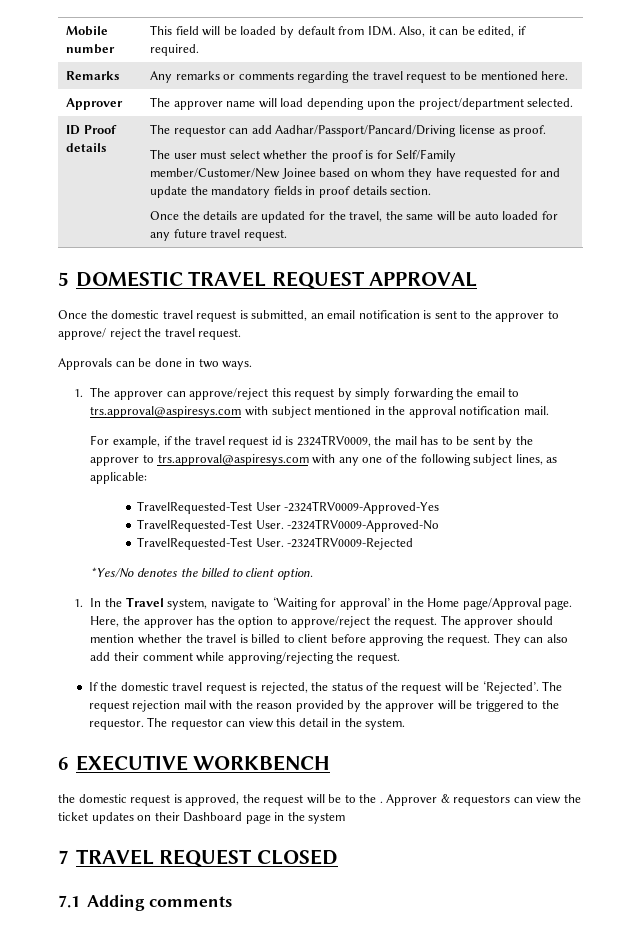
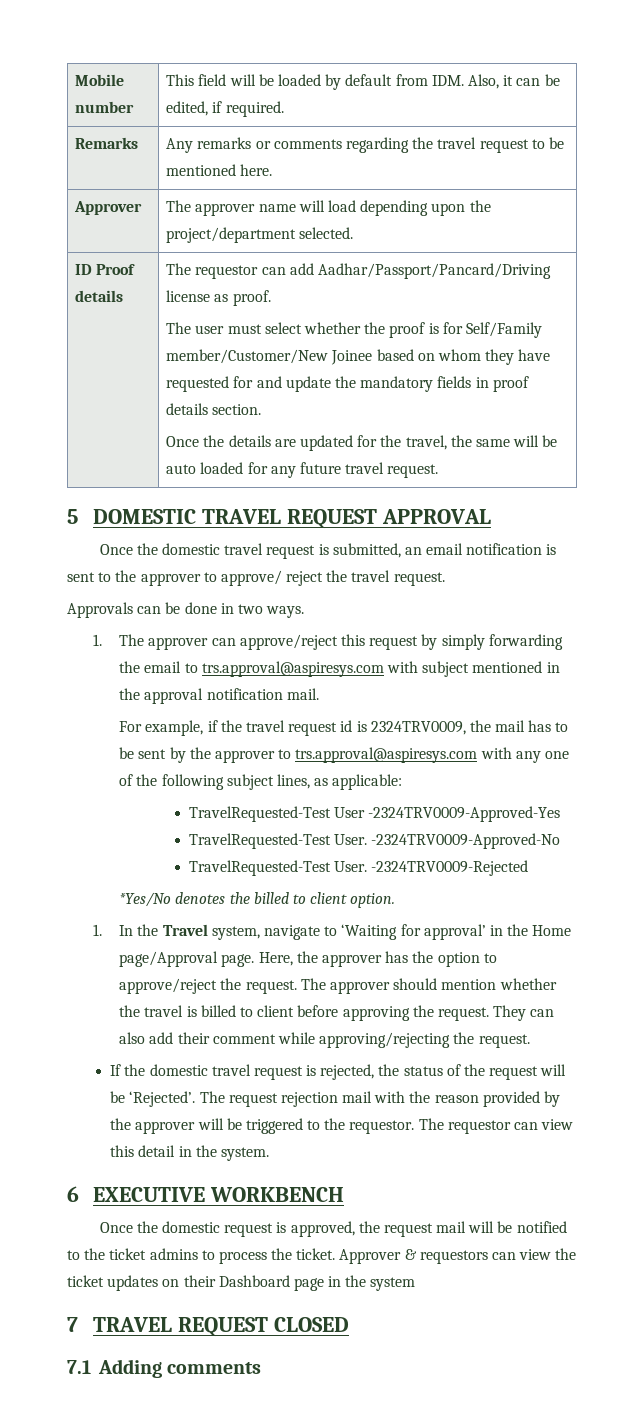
- the domestic request is approved, the request will be to the .
+ Once the domestic request is approved, the request mail will be notified to the ticket admins to process the ticket.

